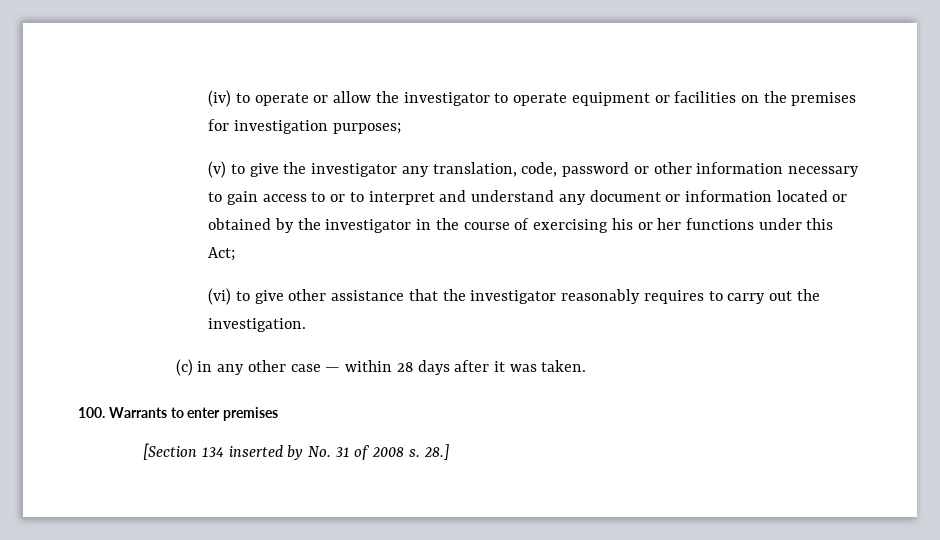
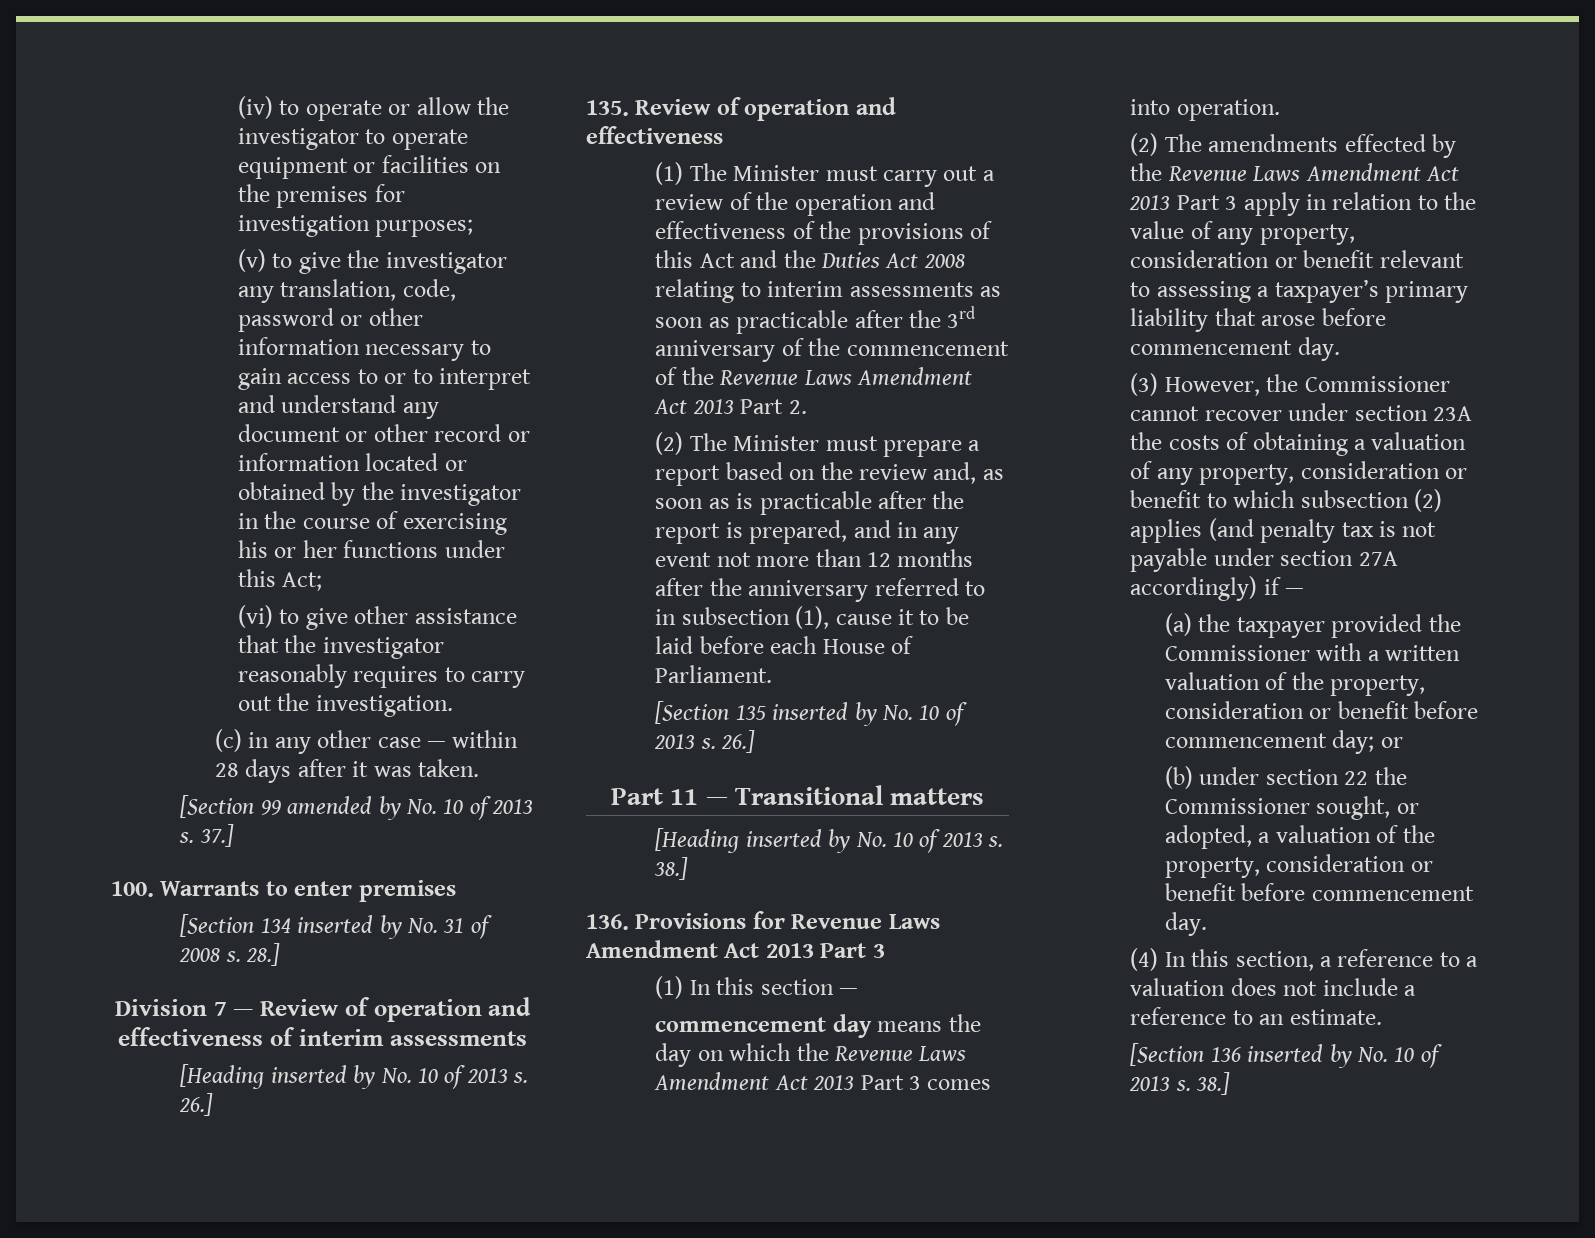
- (v) to give the investigator any translation, code, password or other information necessary to gain access to or to interpret and understand any document or information located or obtained by the investigator in the course of exercising his or her functions under this Act;
+ (v) to give the investigator any translation, code, password or other information necessary to gain access to or to interpret and understand any document or other record or information located or obtained by the investigator in the course of exercising his or her functions under this Act;
+ [Section 99 amended by No. 10 of 2013 s. 37.]
+ Division 7 — Review of operation and effectiveness of interim assessments
+ [Heading inserted by No. 10 of 2013 s. 26.]
+ 135. Review of operation and effectiveness
+ (1) The Minister must carry out a review of the operation and effectiveness of the provisions of this Act and the Duties Act 2008 relating to interim assessments as soon as practicable after the 3rd anniversary of the commencement of the Revenue Laws Amendment Act 2013 Part 2.
+ (2) The Minister must prepare a report based on the review and, as soon as is practicable after the report is prepared, and in any event not more than 12 months after the anniversary referred to in subsection (1), cause it to be laid before each House of Parliament.
+ [Section 135 inserted by No. 10 of 2013 s. 26.]
+ Part 11 — Transitional matters
+ [Heading inserted by No. 10 of 2013 s. 38.]
+ 136. Provisions for Revenue Laws Amendment Act 2013 Part 3
+ (1) In this section —
+ commencement day means the day on which the Revenue Laws Amendment Act 2013 Part 3 comes into operation.
+ (2) The amendments effected by the Revenue Laws Amendment Act 2013 Part 3 apply in relation to the value of any property, consideration or benefit relevant to assessing a taxpayer’s primary liability that arose before commencement day.
+ (3) However, the Commissioner cannot recover under section 23A the costs of obtaining a valuation of any property, consideration or benefit to which subsection (2) applies (and penalty tax is not payable under section 27A accordingly) if —
+ (a) the taxpayer provided the Commissioner with a written valuation of the property, consideration or benefit before commencement day; or
+ (b) under section 22 the Commissioner sought, or adopted, a valuation of the property, consideration or benefit before commencement day.
+ (4) In this section, a reference to a valuation does not include a reference to an estimate.
+ [Section 136 inserted by No. 10 of 2013 s. 38.]

